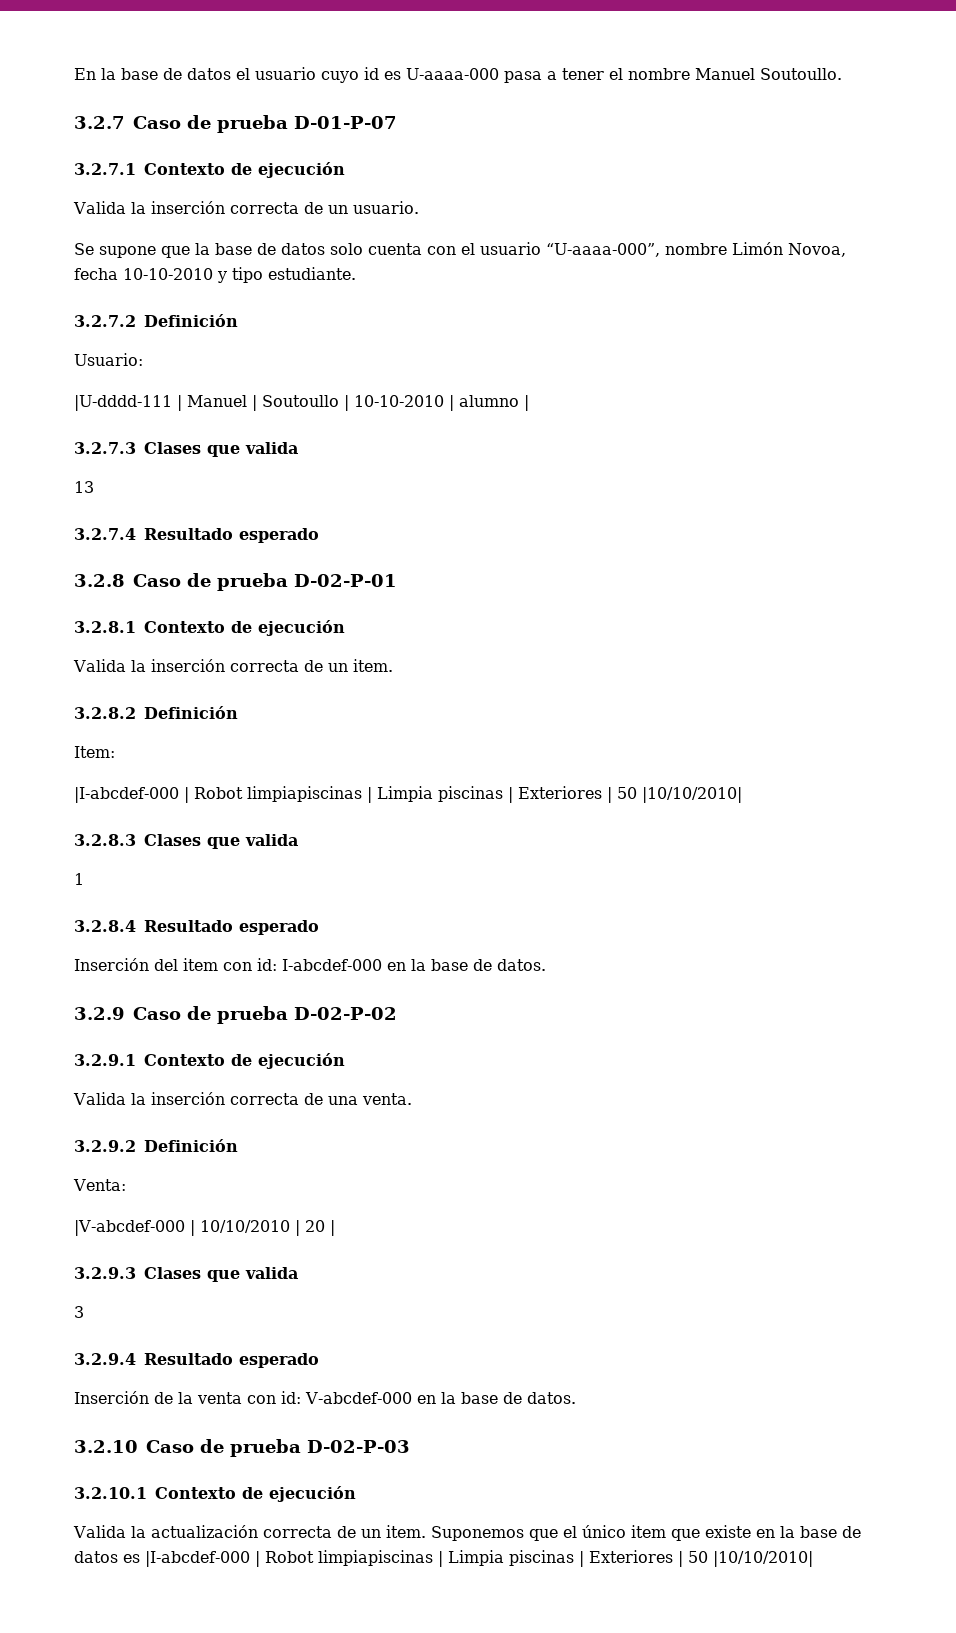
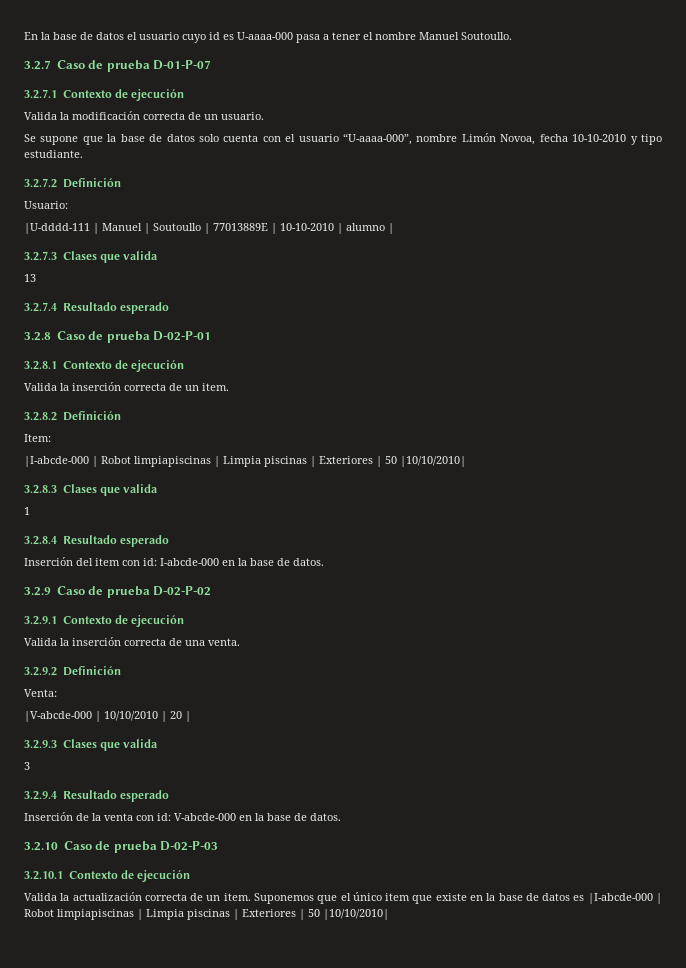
- Valida la inserción correcta de un usuario.
+ Valida la modificación correcta de un usuario.
- |U-dddd-111 | Manuel | Soutoullo | 10-10-2010 | alumno |
+ |U-dddd-111 | Manuel | Soutoullo | 77013889E | 10-10-2010 | alumno |
  Item:
- |I-abcdef-000 | Robot limpiapiscinas | Limpia piscinas | Exteriores | 50 |10/10/2010|
+ |I-abcde-000 | Robot limpiapiscinas | Limpia piscinas | Exteriores | 50 |10/10/2010|
- Inserción del item con id: I-abcdef-000 en la base de datos.
+ Inserción del item con id: I-abcde-000 en la base de datos.
- |V-abcdef-000 | 10/10/2010 | 20 |
+ |V-abcde-000 | 10/10/2010 | 20 |
- Inserción de la venta con id: V-abcdef-000 en la base de datos.
+ Inserción de la venta con id: V-abcde-000 en la base de datos.
- Suponemos que el único item que existe en la base de datos es |I-abcdef-000 | Robot limpiapiscinas | Limpia piscinas | Exteriores | 50 |10/10/2010|
+ Suponemos que el único item que existe en la base de datos es |I-abcde-000 | Robot limpiapiscinas | Limpia piscinas | Exteriores | 50 |10/10/2010|

